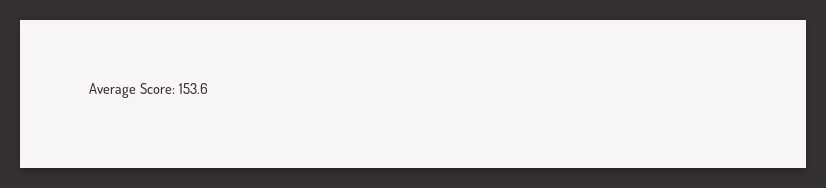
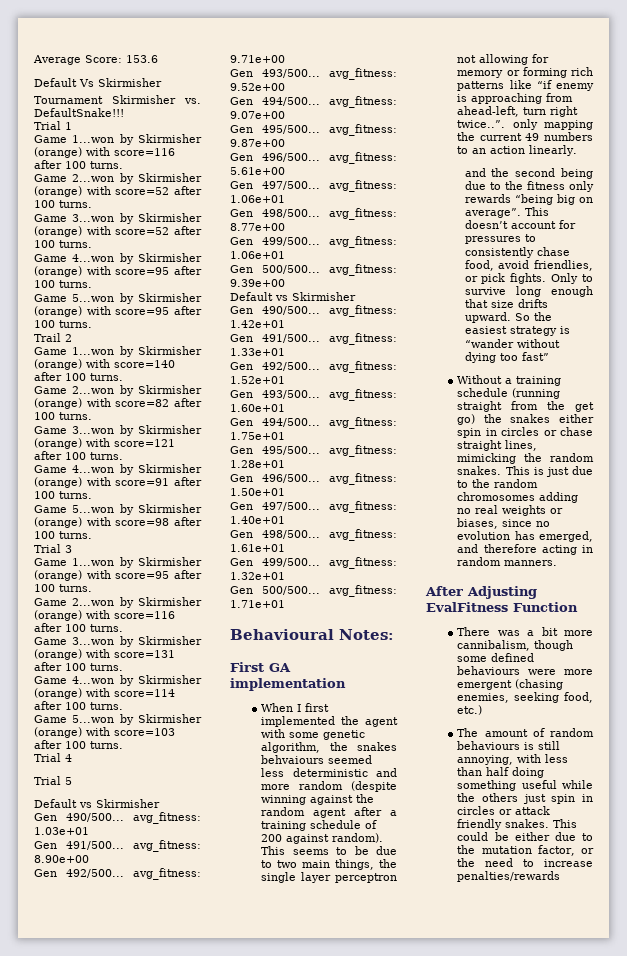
+ Default Vs Skirmisher
+ Tournament Skirmisher vs. DefaultSnake!!!
+ Trial 1
+ Game 1...won by Skirmisher (orange) with score=116 after 100 turns.
+ Game 2...won by Skirmisher (orange) with score=52 after 100 turns.
+ Game 3...won by Skirmisher (orange) with score=52 after 100 turns.
+ Game 4...won by Skirmisher (orange) with score=95 after 100 turns.
+ Game 5...won by Skirmisher (orange) with score=95 after 100 turns.
+ Trail 2
+ Game 1...won by Skirmisher (orange) with score=140 after 100 turns.
+ Game 2...won by Skirmisher (orange) with score=82 after 100 turns.
+ Game 3...won by Skirmisher (orange) with score=121 after 100 turns.
+ Game 4...won by Skirmisher (orange) with score=91 after 100 turns.
+ Game 5...won by Skirmisher (orange) with score=98 after 100 turns.
+ Trial 3
+ Game 1...won by Skirmisher (orange) with score=95 after 100 turns.
+ Game 2...won by Skirmisher (orange) with score=116 after 100 turns.
+ Game 3...won by Skirmisher (orange) with score=131 after 100 turns.
+ Game 4...won by Skirmisher (orange) with score=114 after 100 turns.
+ Game 5...won by Skirmisher (orange) with score=103 after 100 turns.
+ Trial 4
+ Trial 5
+ Default vs Skirmisher
+ Gen 490/500... avg_fitness: 1.03e+01
+ Gen 491/500... avg_fitness: 8.90e+00
+ Gen 492/500... avg_fitness: 9.71e+00
+ Gen 493/500... avg_fitness: 9.52e+00
+ Gen 494/500... avg_fitness: 9.07e+00
+ Gen 495/500... avg_fitness: 9.87e+00
+ Gen 496/500... avg_fitness: 5.61e+00
+ Gen 497/500... avg_fitness: 1.06e+01
+ Gen 498/500... avg_fitness: 8.77e+00
+ Gen 499/500... avg_fitness: 1.06e+01
+ Gen 500/500... avg_fitness: 9.39e+00
+ Default vs Skirmisher
+ Gen 490/500... avg_fitness: 1.42e+01
+ Gen 491/500... avg_fitness: 1.33e+01
+ Gen 492/500... avg_fitness: 1.52e+01
+ Gen 493/500... avg_fitness: 1.60e+01
+ Gen 494/500... avg_fitness: 1.75e+01
+ Gen 495/500... avg_fitness: 1.28e+01
+ Gen 496/500... avg_fitness: 1.50e+01
+ Gen 497/500... avg_fitness: 1.40e+01
+ Gen 498/500... avg_fitness: 1.61e+01
+ Gen 499/500... avg_fitness: 1.32e+01
+ Gen 500/500... avg_fitness: 1.71e+01
+ Behavioural Notes:
+ First GA implementation
+ When I first implemented the agent with some genetic algorithm, the snakes behvaiours seemed less deterministic and more random (despite winning against the random agent after a training schedule of 200 against random). This seems to be due to two main things, the single layer perceptron not allowing for memory or forming rich patterns like “if enemy is approaching from ahead-left, turn right twice..”. only mapping the current 49 numbers to an action linearly.
+ and the second being due to the fitness only rewards “being big on average”. This doesn’t account for pressures to consistently chase food, avoid friendlies, or pick fights. Only to survive long enough that size drifts upward. So the easiest strategy is “wander without dying too fast”
+ Without a training schedule (running straight from the get go) the snakes either spin in circles or chase straight lines, mimicking the random snakes. This is just due to the random chromosomes adding no real weights or biases, since no evolution has emerged, and therefore acting in random manners.
+ After Adjusting EvalFitness Function
+ There was a bit more cannibalism, though some defined behaviours were more emergent (chasing enemies, seeking food, etc.)
+ The amount of random behaviours is still annoying, with less than half doing something useful while the others just spin in circles or attack friendly snakes. This could be either due to the mutation factor, or the need to increase penalties/rewards

